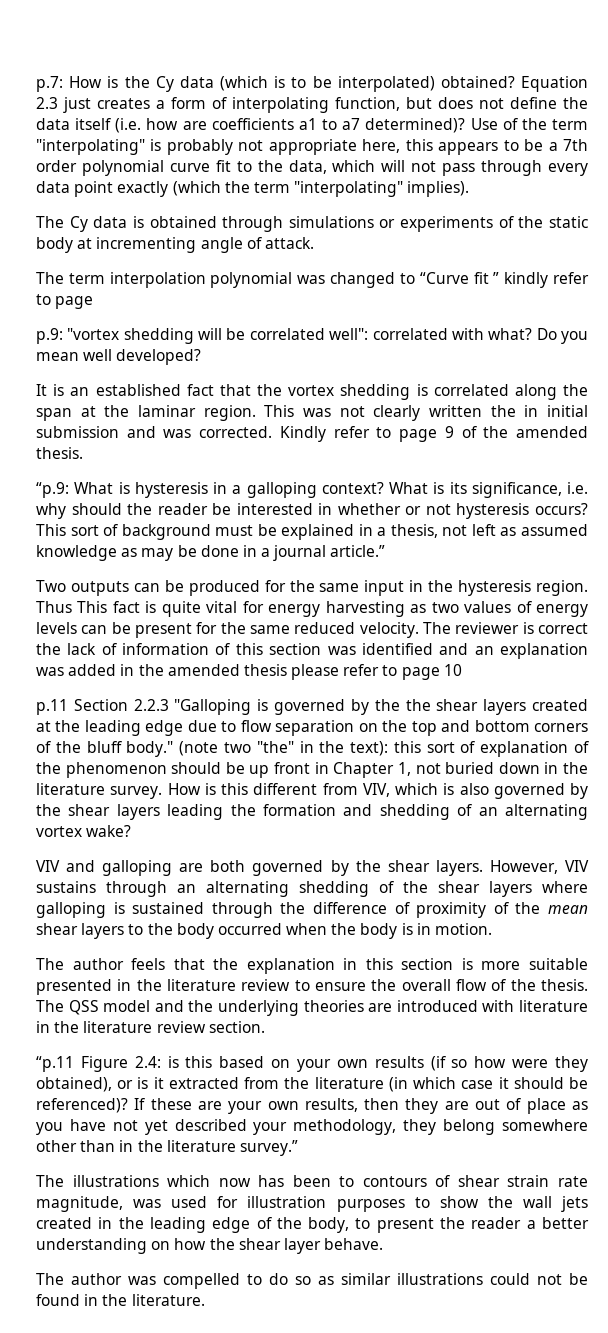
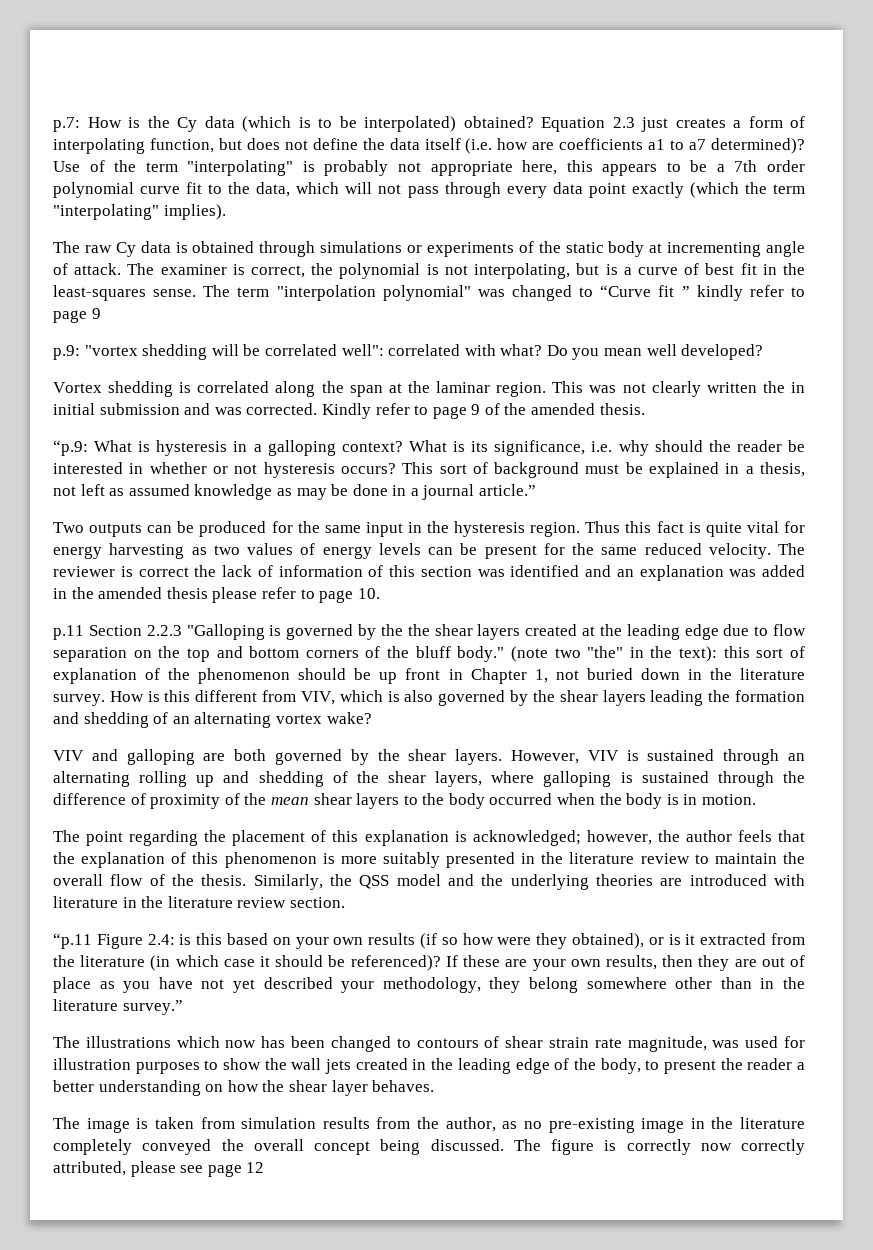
- The Cy data is obtained through simulations or experiments of the static body at incrementing angle of attack.
- The term interpolation polynomial was changed to “Curve fit ” kindly refer to page
+ The raw Cy data is obtained through simulations or experiments of the static body at incrementing angle of attack. The examiner is correct, the polynomial is not interpolating, but is a curve of best fit in the least-squares sense. The term "interpolation polynomial" was changed to “Curve fit ” kindly refer to page 9
- It is an established fact that the vortex shedding is correlated along the span at the laminar region.
+ Vortex shedding is correlated along the span at the laminar region.
- Thus This fact is quite vital for energy harvesting as two values of energy levels can be present for the same reduced velocity.
+ Thus this fact is quite vital for energy harvesting as two values of energy levels can be present for the same reduced velocity.
- The reviewer is correct the lack of information of this section was identified and an explanation was added in the amended thesis please refer to page 10
+ The reviewer is correct the lack of information of this section was identified and an explanation was added in the amended thesis please refer to page 10.
- However, VIV sustains through an alternating shedding of the shear layers where galloping is sustained through the difference of proximity of the mean shear layers to the body occurred when the body is in motion.
+ However, VIV is sustained through an alternating rolling up and shedding of the shear layers, where galloping is sustained through the difference of proximity of the mean shear layers to the body occurred when the body is in motion.
- The author feels that the explanation in this section is more suitable presented in the literature review to ensure the overall flow of the thesis.
+ The point regarding the placement of this explanation is acknowledged; however, the author feels that the explanation of this phenomenon is more suitably presented in the literature review to maintain the overall flow of the thesis.
- The QSS model and the underlying theories are introduced with literature in the literature review section.
+ Similarly, the QSS model and the underlying theories are introduced with literature in the literature review section.
- The illustrations which now has been to contours of shear strain rate magnitude, was used for illustration purposes to show the wall jets created in the leading edge of the body, to present the reader a better understanding on how the shear layer behave.
- The author was compelled to do so as similar illustrations could not be found in the literature.
+ The illustrations which now has been changed to contours of shear strain rate magnitude, was used for illustration purposes to show the wall jets created in the leading edge of the body, to present the reader a better understanding on how the shear layer behaves.
+ The image is taken from simulation results from the author, as no pre-existing image in the literature completely conveyed the overall concept being discussed. The figure is correctly now correctly attributed, please see page 12

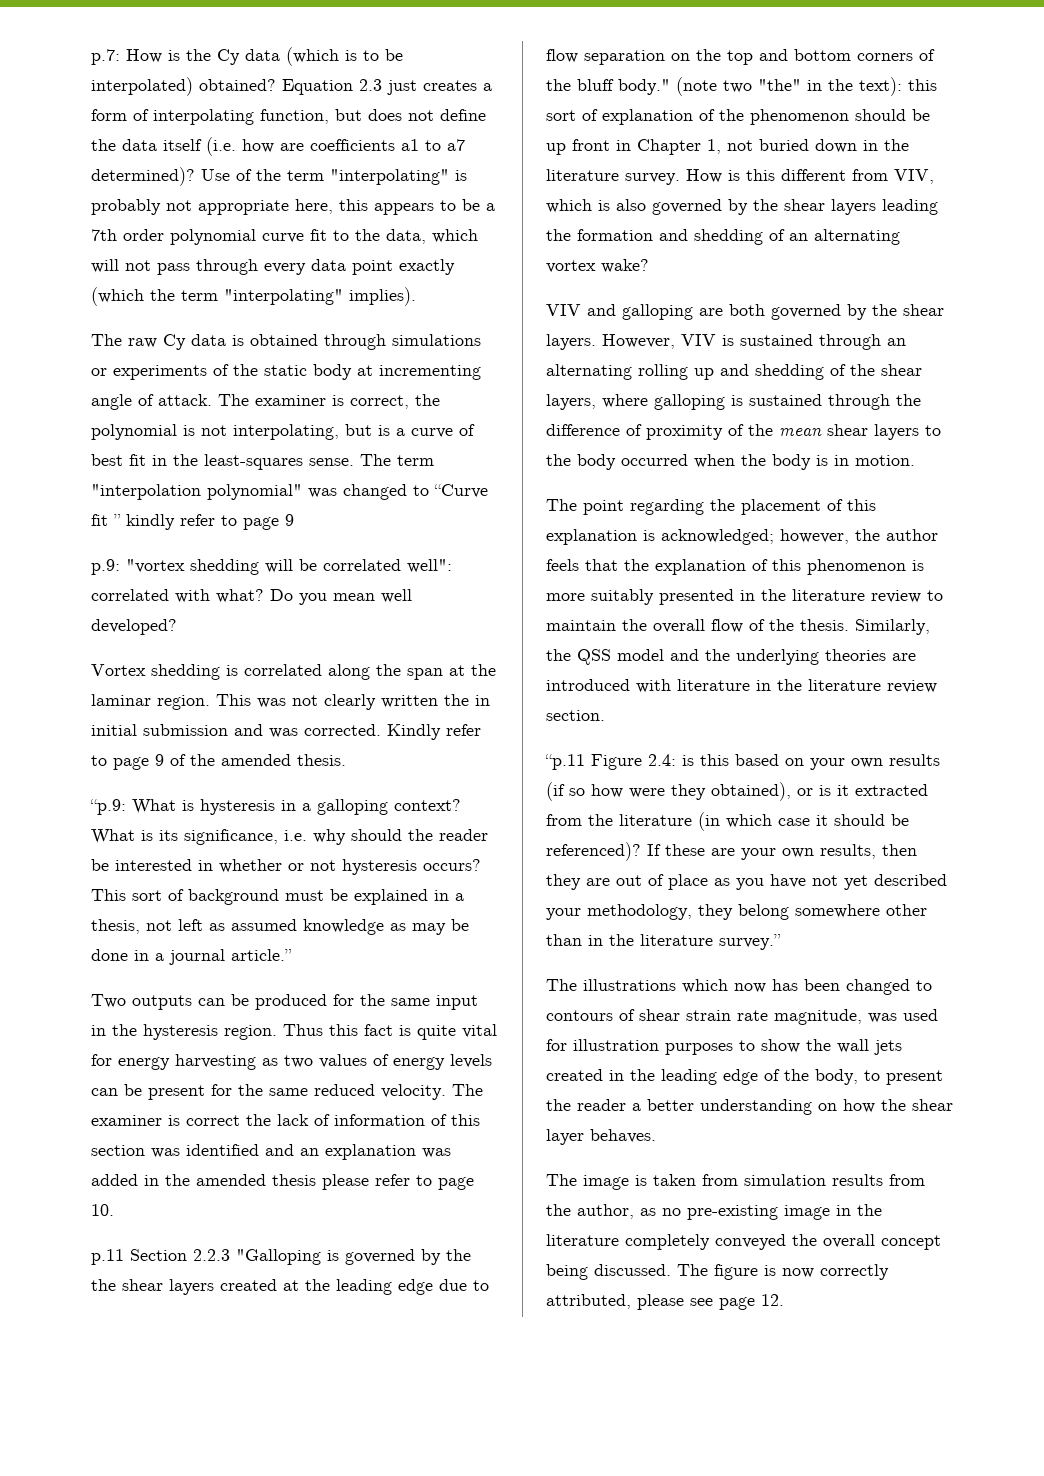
- The reviewer is correct the lack of information of this section was identified and an explanation was added in the amended thesis please refer to page 10.
+ The examiner is correct the lack of information of this section was identified and an explanation was added in the amended thesis please refer to page 10.
- The figure is correctly now correctly attributed, please see page 12
+ The figure is now correctly attributed, please see page 12.

